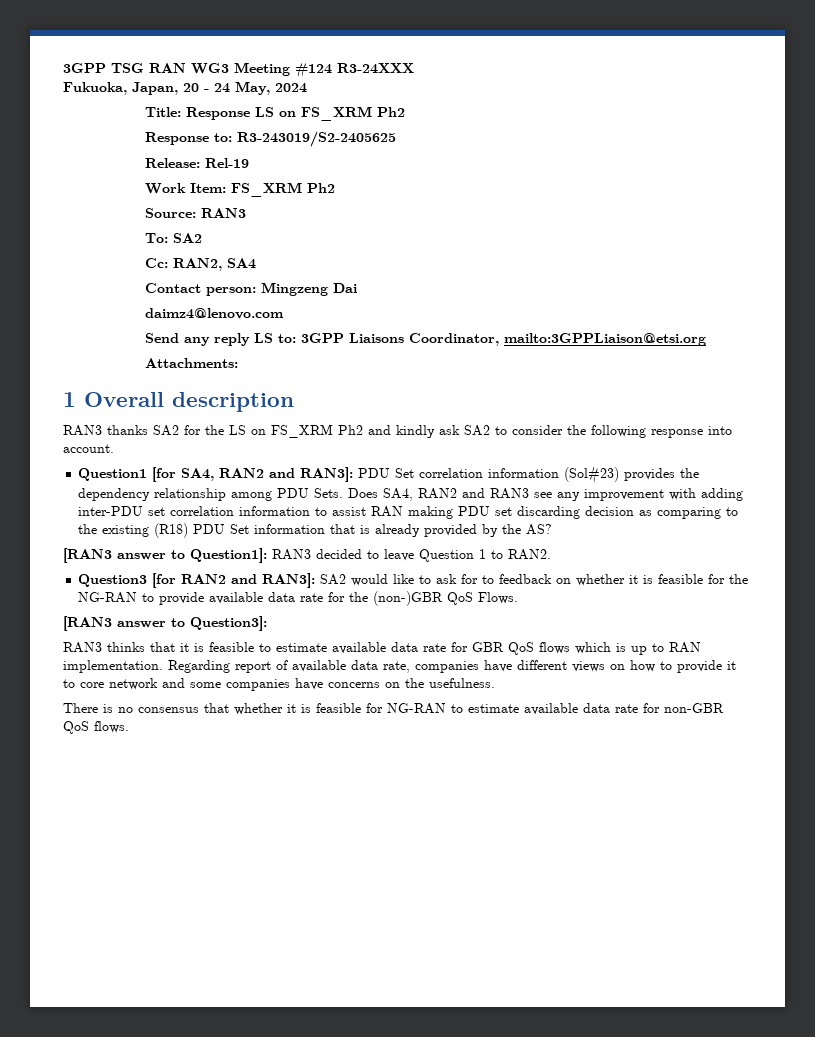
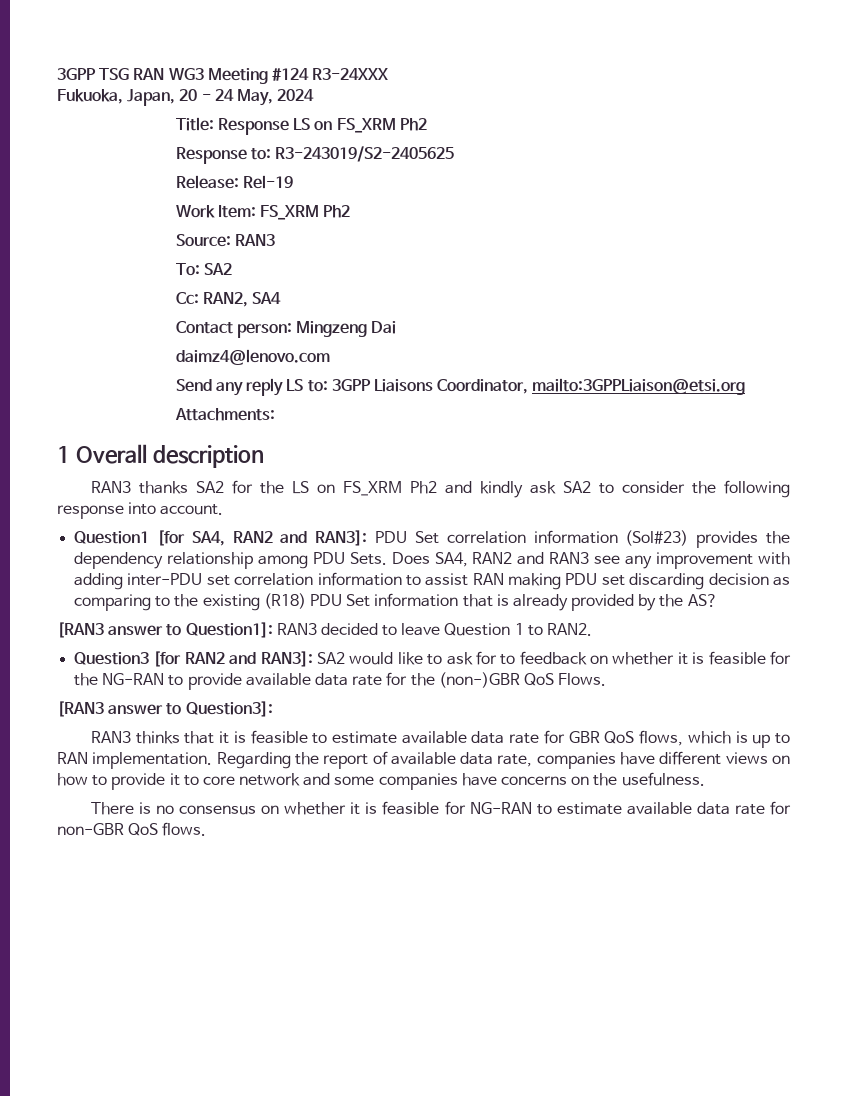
- RAN3 thinks that it is feasible to estimate available data rate for GBR QoS flows which is up to RAN implementation.
+ RAN3 thinks that it is feasible to estimate available data rate for GBR QoS flows, which is up to RAN implementation.
- Regarding report of available data rate, companies have different views on how to provide it to core network and some companies have concerns on the usefulness.
+ Regarding the report of available data rate, companies have different views on how to provide it to core network and some companies have concerns on the usefulness.
- There is no consensus that whether it is feasible for NG-RAN to estimate available data rate for non-GBR QoS flows.
+ There is no consensus on whether it is feasible for NG-RAN to estimate available data rate for non-GBR QoS flows.

